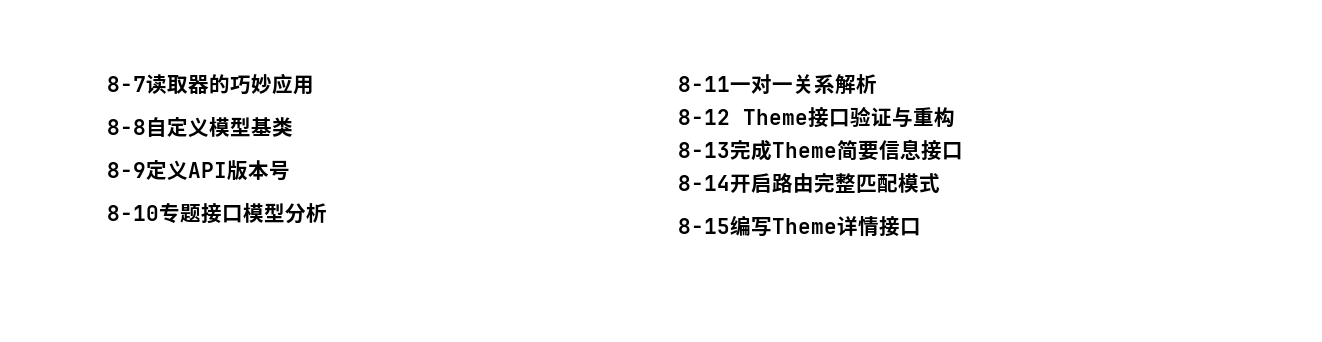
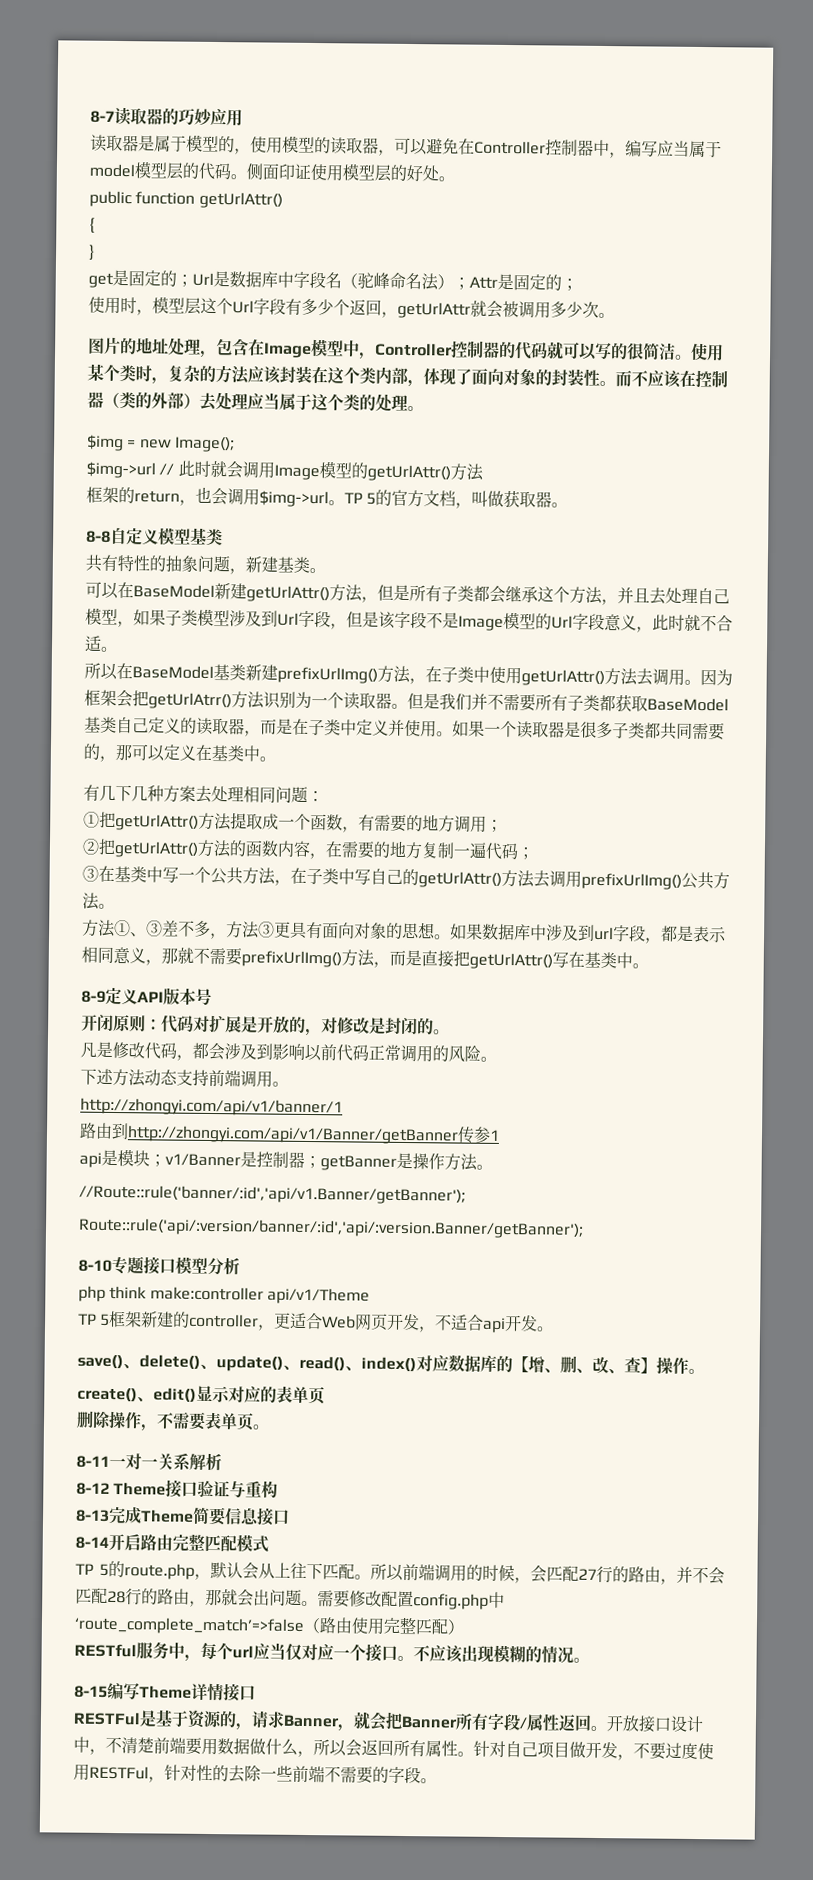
+ 读取器是属于模型的，使用模型的读取器，可以避免在Controller控制器中，编写应当属于model模型层的代码。侧面印证使用模型层的好处。
+ public function getUrlAttr()
+ {
+ }
+ get是固定的；Url是数据库中字段名（驼峰命名法）；Attr是固定的；
+ 使用时，模型层这个Url字段有多少个返回，getUrlAttr就会被调用多少次。
+ 图片的地址处理，包含在Image模型中，Controller控制器的代码就可以写的很简洁。使用某个类时，复杂的方法应该封装在这个类内部，体现了面向对象的封装性。而不应该在控制器（类的外部）去处理应当属于这个类的处理。
+ $img = new Image();
+ $img->url // 此时就会调用Image模型的getUrlAttr()方法
+ 框架的return，也会调用$img->url。TP 5的官方文档，叫做获取器。
+ 共有特性的抽象问题，新建基类。
+ 可以在BaseModel新建getUrlAttr()方法，但是所有子类都会继承这个方法，并且去处理自己模型，如果子类模型涉及到Url字段，但是该字段不是Image模型的Url字段意义，此时就不合适。
+ 所以在BaseModel基类新建prefixUrlImg()方法，在子类中使用getUrlAttr()方法去调用。因为框架会把getUrlAtrr()方法识别为一个读取器。但是我们并不需要所有子类都获取BaseModel基类自己定义的读取器，而是在子类中定义并使用。如果一个读取器是很多子类都共同需要的，那可以定义在基类中。
+ 有几下几种方案去处理相同问题：
+ ①把getUrlAttr()方法提取成一个函数，有需要的地方调用；
+ ②把getUrlAttr()方法的函数内容，在需要的地方复制一遍代码；
+ ③在基类中写一个公共方法，在子类中写自己的getUrlAttr()方法去调用prefixUrlImg()公共方法。
+ 方法①、③差不多，方法③更具有面向对象的思想。如果数据库中涉及到url字段，都是表示相同意义，那就不需要prefixUrlImg()方法，而是直接把getUrlAttr()写在基类中。
+ 开闭原则：代码对扩展是开放的，对修改是封闭的。
+ 凡是修改代码，都会涉及到影响以前代码正常调用的风险。
+ 下述方法动态支持前端调用。
+ http://zhongyi.com/api/v1/banner/1
+ 路由到http://zhongyi.com/api/v1/Banner/getBanner传参1
+ api是模块；v1/Banner是控制器；getBanner是操作方法。
+ //Route::rule('banner/:id','api/v1.Banner/getBanner');
+ Route::rule('api/:version/banner/:id','api/:version.Banner/getBanner');
+ php think make:controller api/v1/Theme
+ TP 5框架新建的controller，更适合Web网页开发，不适合api开发。
+ save()、delete()、update()、read()、index()对应数据库的【增、删、改、查】操作。
+ create()、edit()显示对应的表单页
+ 删除操作，不需要表单页。
+ TP 5的route.php，默认会从上往下匹配。所以前端调用的时候，会匹配27行的路由，并不会匹配28行的路由，那就会出问题。需要修改配置config.php中‘route_complete_match’=>false（路由使用完整匹配）
+ RESTful服务中，每个url应当仅对应一个接口。不应该出现模糊的情况。
+ RESTFul是基于资源的，请求Banner，就会把Banner所有字段/属性返回。开放接口设计中，不清楚前端要用数据做什么，所以会返回所有属性。针对自己项目做开发，不要过度使用RESTFul，针对性的去除一些前端不需要的字段。

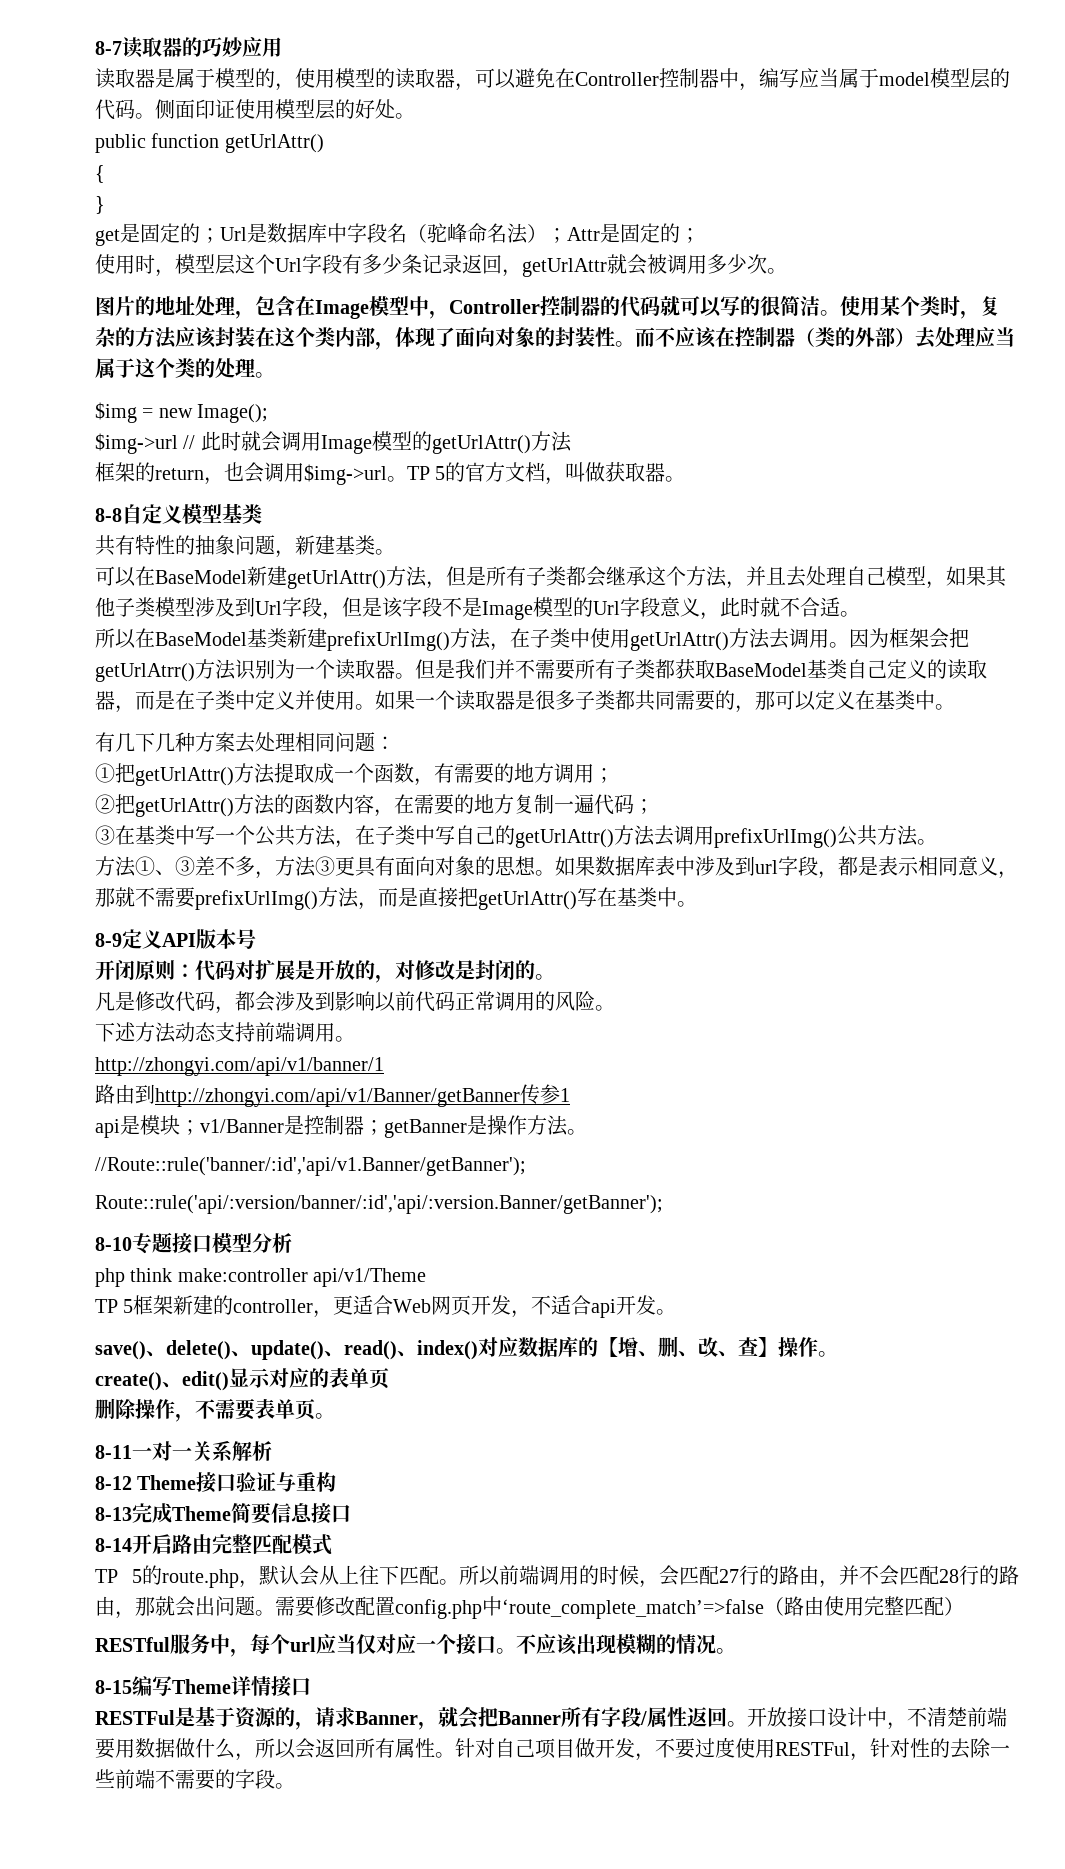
- 使用时，模型层这个Url字段有多少个返回，getUrlAttr就会被调用多少次。
+ 使用时，模型层这个Url字段有多少条记录返回，getUrlAttr就会被调用多少次。
- 可以在BaseModel新建getUrlAttr()方法，但是所有子类都会继承这个方法，并且去处理自己模型，如果子类模型涉及到Url字段，但是该字段不是Image模型的Url字段意义，此时就不合适。
+ 可以在BaseModel新建getUrlAttr()方法，但是所有子类都会继承这个方法，并且去处理自己模型，如果其他子类模型涉及到Url字段，但是该字段不是Image模型的Url字段意义，此时就不合适。
- 如果数据库中涉及到url字段，都是表示相同意义，那就不需要prefixUrlImg()方法，而是直接把getUrlAttr()写在基类中。
+ 如果数据库表中涉及到url字段，都是表示相同意义，那就不需要prefixUrlImg()方法，而是直接把getUrlAttr()写在基类中。

